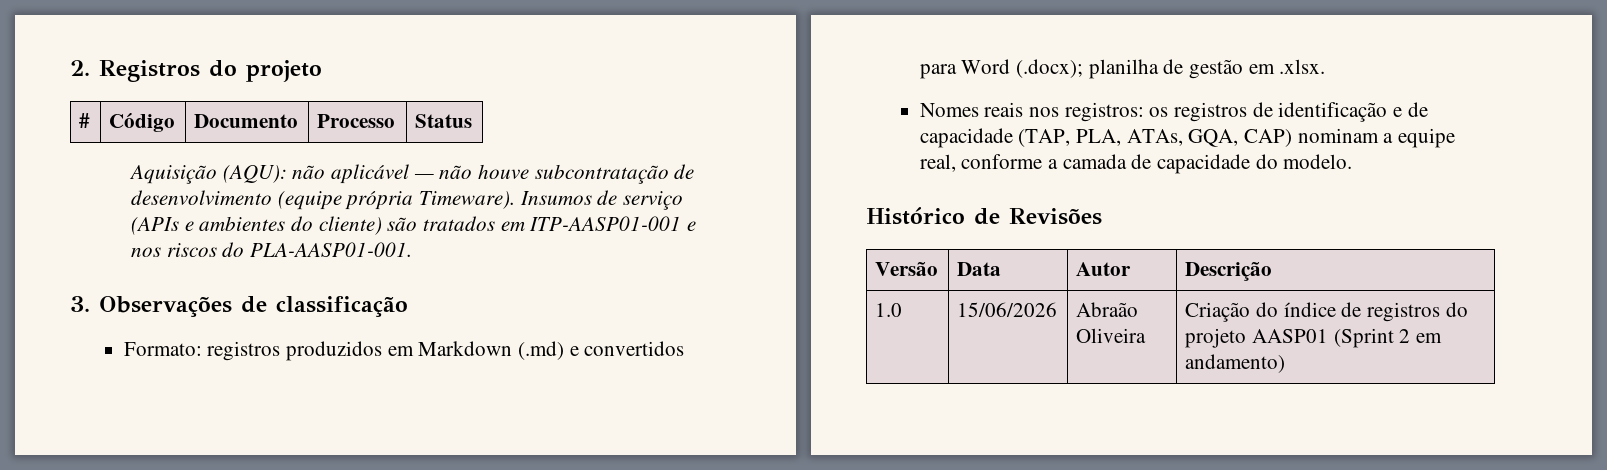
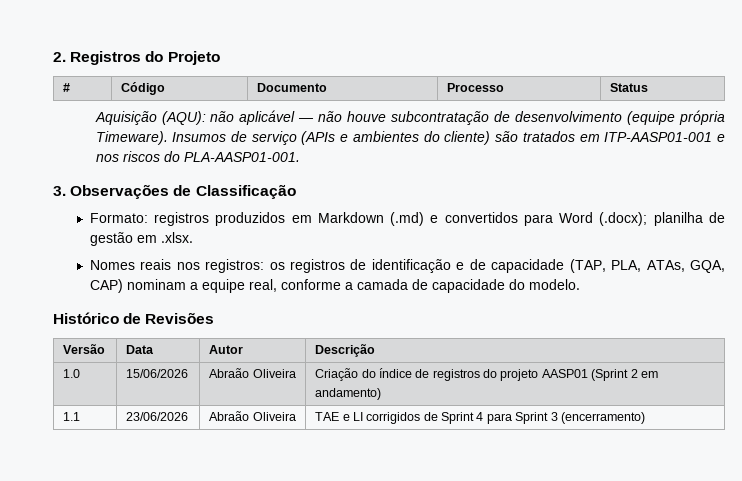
- 2. Registros do projeto
+ 2. Registros do Projeto
- 3. Observações de classificação
+ 3. Observações de Classificação
+ 1.1 | 23/06/2026 | Abraão Oliveira | TAE e LI corrigidos de Sprint 4 para Sprint 3 (encerramento)

